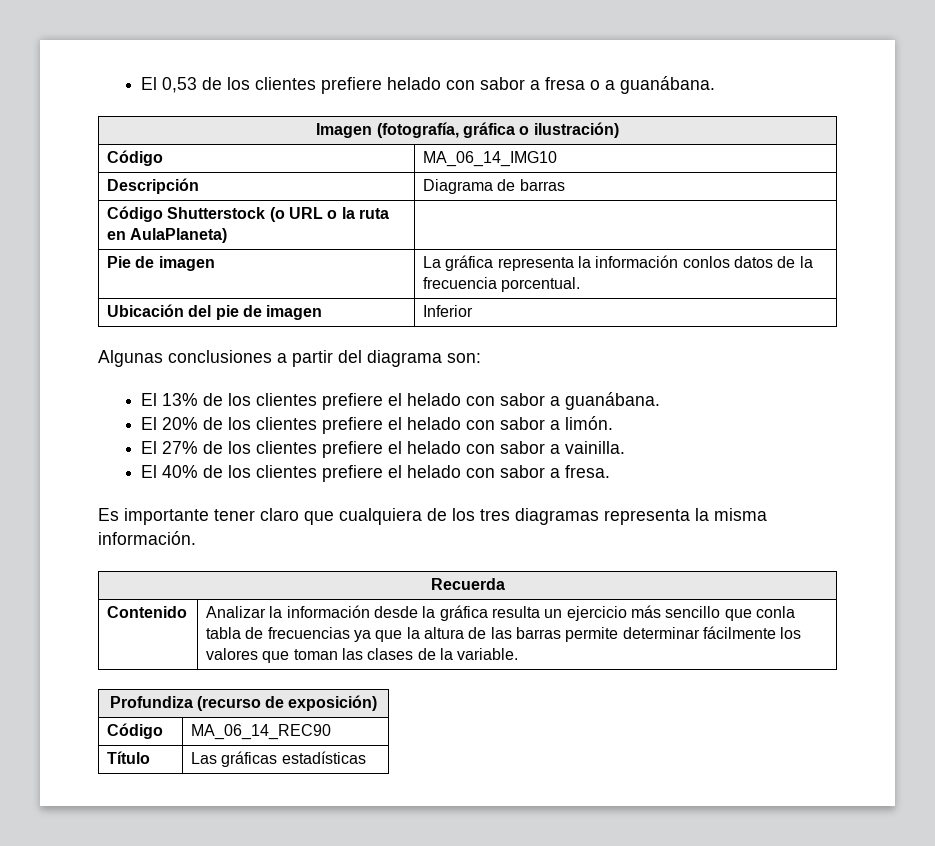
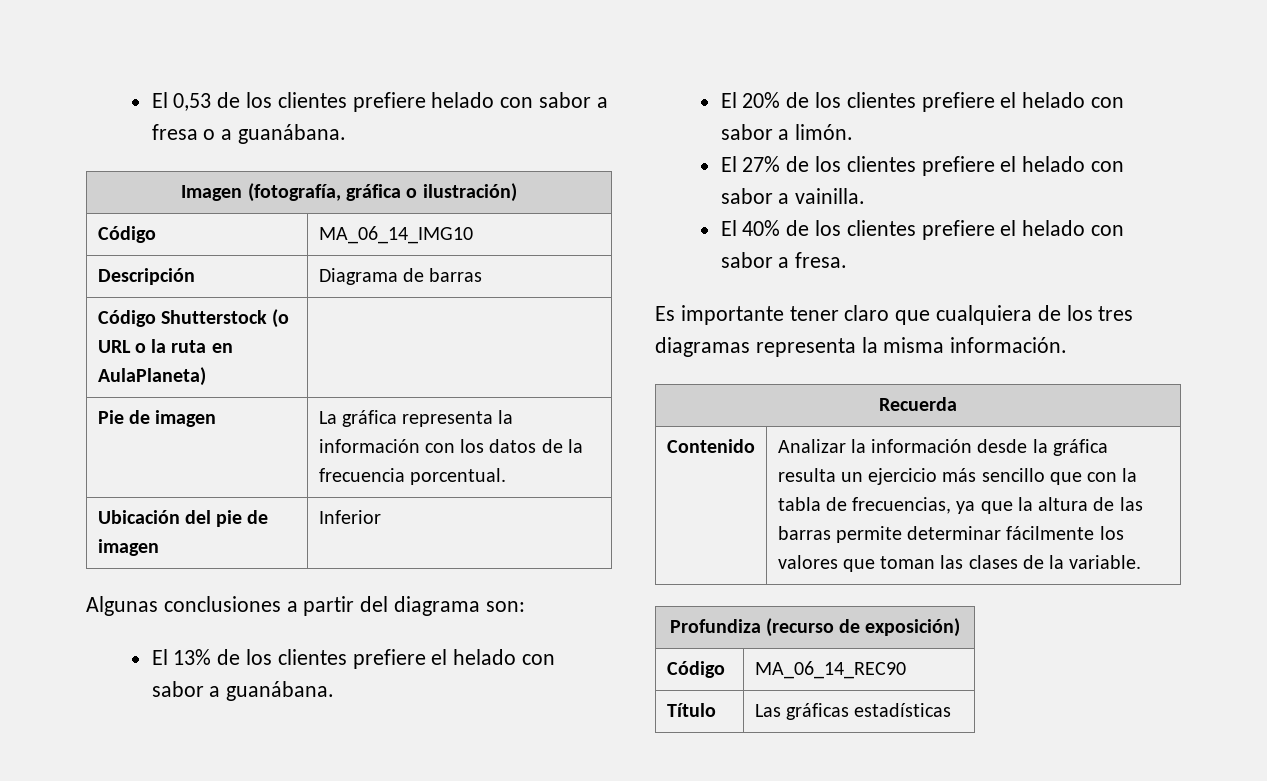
- Pie de imagen | La gráfica representa la información conlos datos de la frecuencia porcentual.
+ Pie de imagen | La gráfica representa la información con los datos de la frecuencia porcentual.
- Contenido | Analizar la información desde la gráfica resulta un ejercicio más sencillo que conla tabla de frecuencias ya que la altura de las barras permite determinar fácilmente los valores que toman las clases de la variable.
+ Contenido | Analizar la información desde la gráfica resulta un ejercicio más sencillo que con la tabla de frecuencias, ya que la altura de las barras permite determinar fácilmente los valores que toman las clases de la variable.

